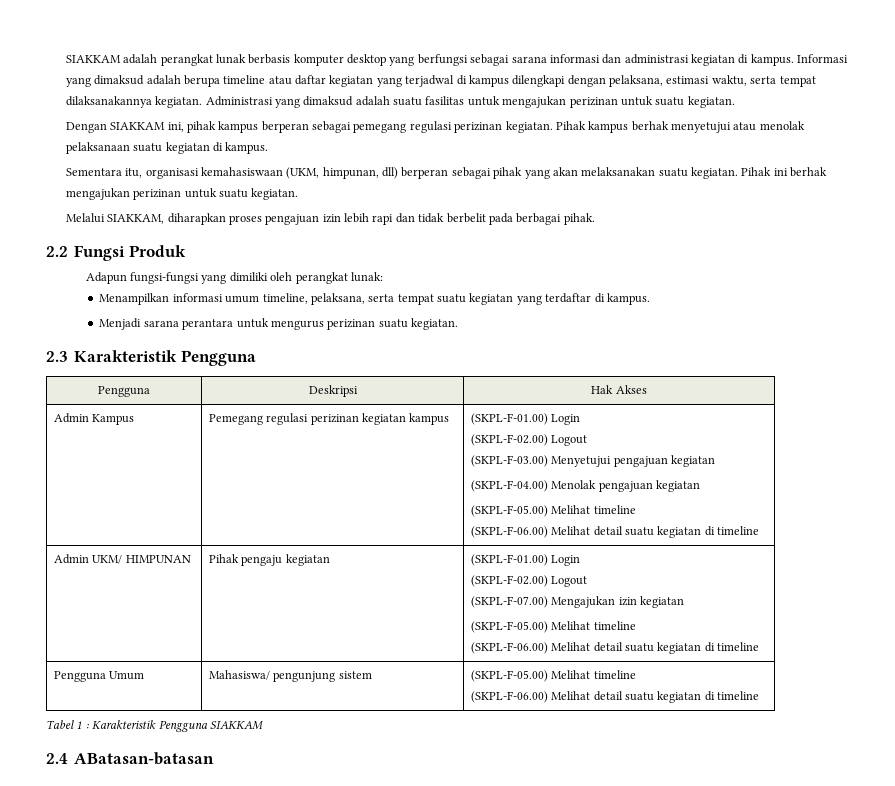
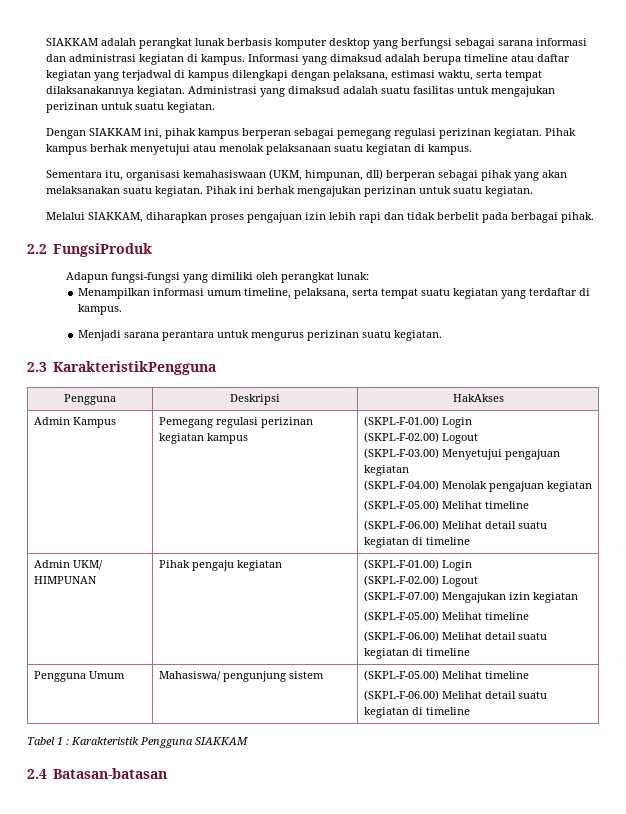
- 2.2 Fungsi Produk
+ 2.2 FungsiProduk
- 2.3 Karakteristik Pengguna
+ 2.3 KarakteristikPengguna
- Pengguna | Deskripsi | Hak Akses
+ Pengguna | Deskripsi | HakAkses
- 2.4 ABatasan-batasan
+ 2.4 Batasan-batasan

